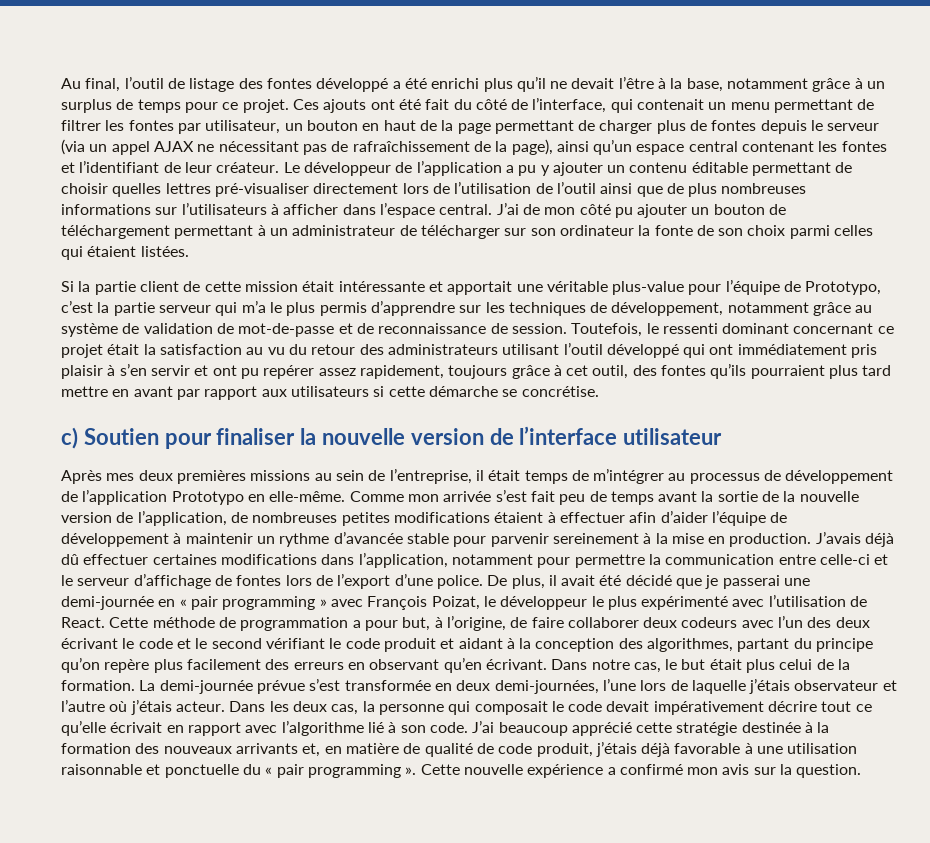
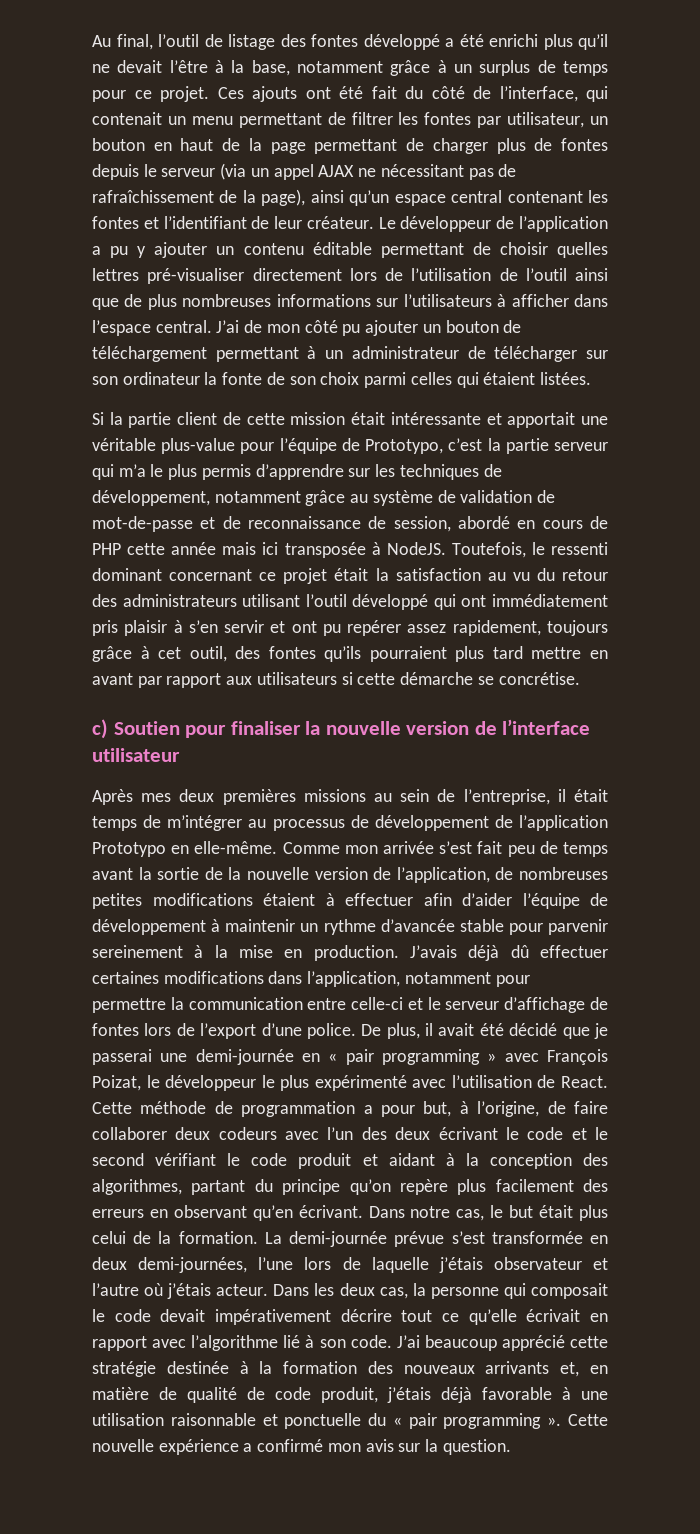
- Si la partie client de cette mission était intéressante et apportait une véritable plus-value pour l’équipe de Prototypo, c’est la partie serveur qui m’a le plus permis d’apprendre sur les techniques de développement, notamment grâce au système de validation de mot-de-passe et de reconnaissance de session.
+ Si la partie client de cette mission était intéressante et apportait une véritable plus-value pour l’équipe de Prototypo, c’est la partie serveur qui m’a le plus permis d’apprendre sur les techniques de développement, notamment grâce au système de validation de mot-de-passe et de reconnaissance de session, abordé en cours de PHP cette année mais ici transposée à NodeJS.

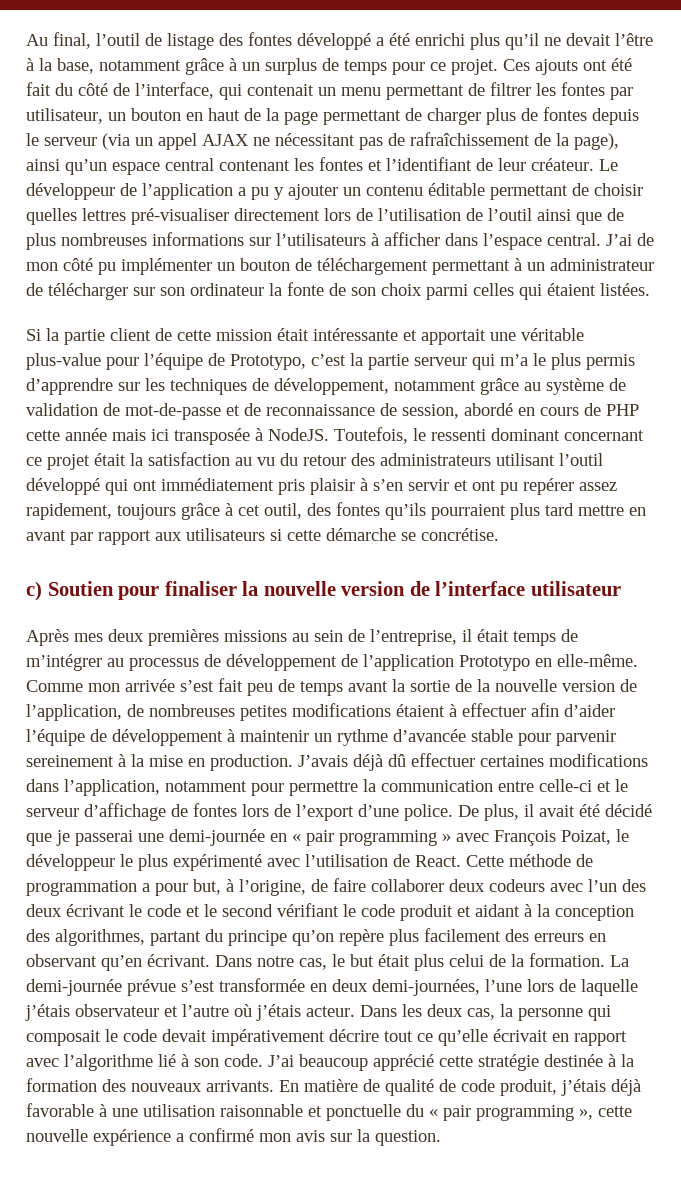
- J’ai de mon côté pu ajouter un bouton de téléchargement permettant à un administrateur de télécharger sur son ordinateur la fonte de son choix parmi celles qui étaient listées.
+ J’ai de mon côté pu implémenter un bouton de téléchargement permettant à un administrateur de télécharger sur son ordinateur la fonte de son choix parmi celles qui étaient listées.
- J’ai beaucoup apprécié cette stratégie destinée à la formation des nouveaux arrivants et, en matière de qualité de code produit, j’étais déjà favorable à une utilisation raisonnable et ponctuelle du « pair programming ». Cette nouvelle expérience a confirmé mon avis sur la question.
+ J’ai beaucoup apprécié cette stratégie destinée à la formation des nouveaux arrivants. En matière de qualité de code produit, j’étais déjà favorable à une utilisation raisonnable et ponctuelle du « pair programming », cette nouvelle expérience a confirmé mon avis sur la question.

